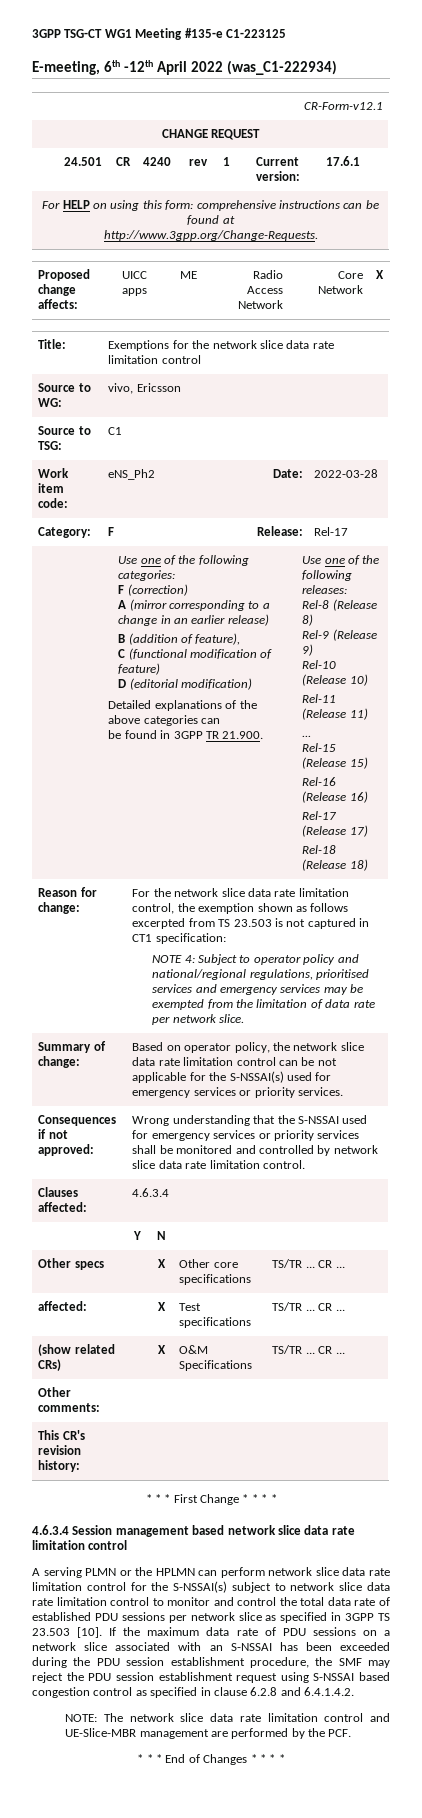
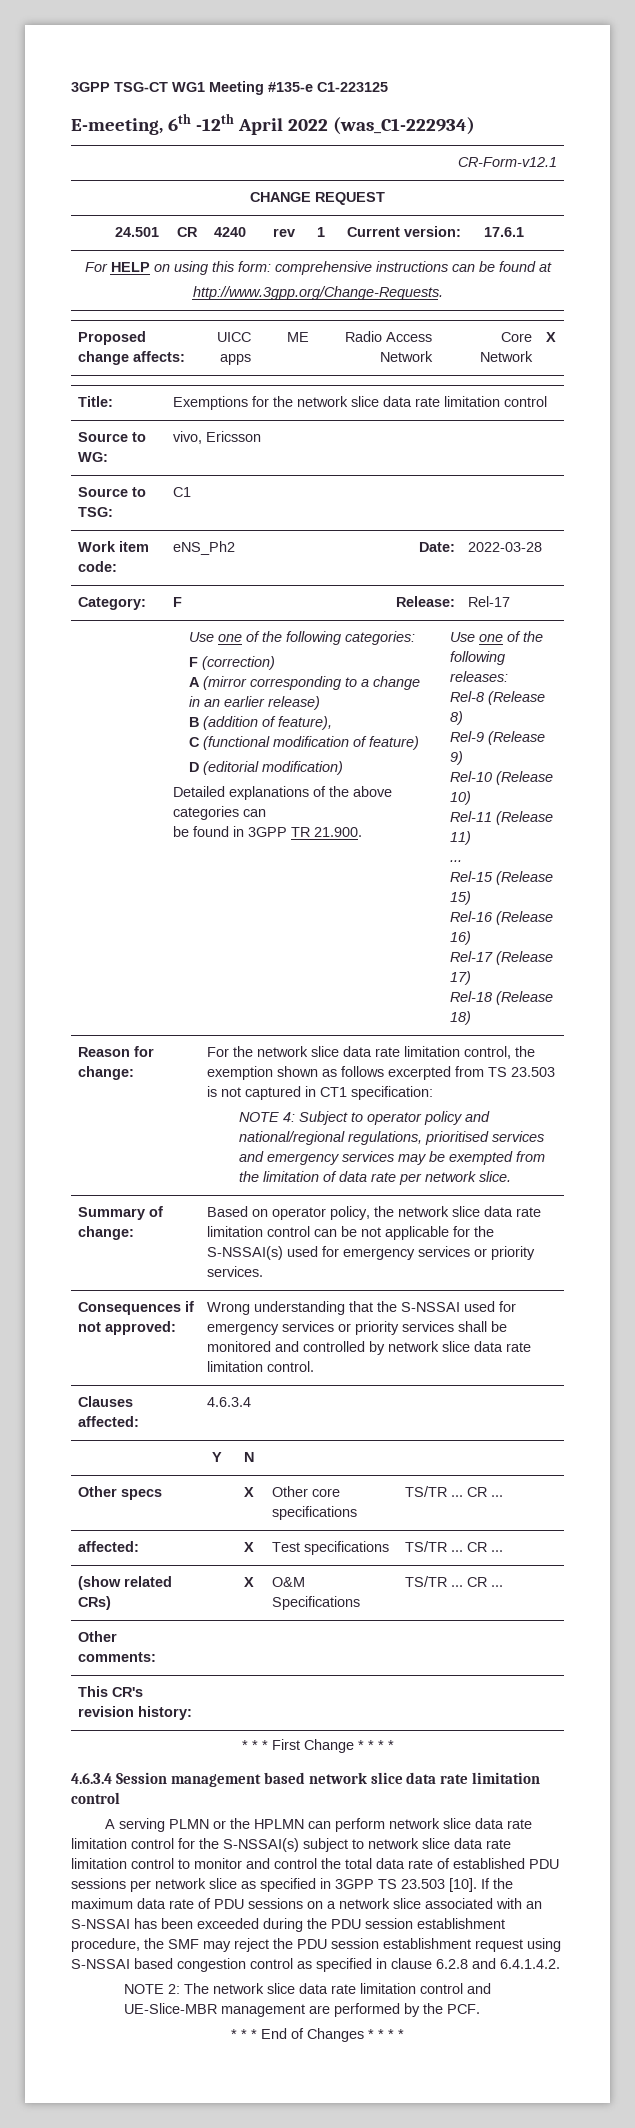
- NOTE: The network slice data rate limitation control and UE-Slice-MBR management are performed by the PCF.
+ NOTE 2: The network slice data rate limitation control and UE-Slice-MBR management are performed by the PCF.

